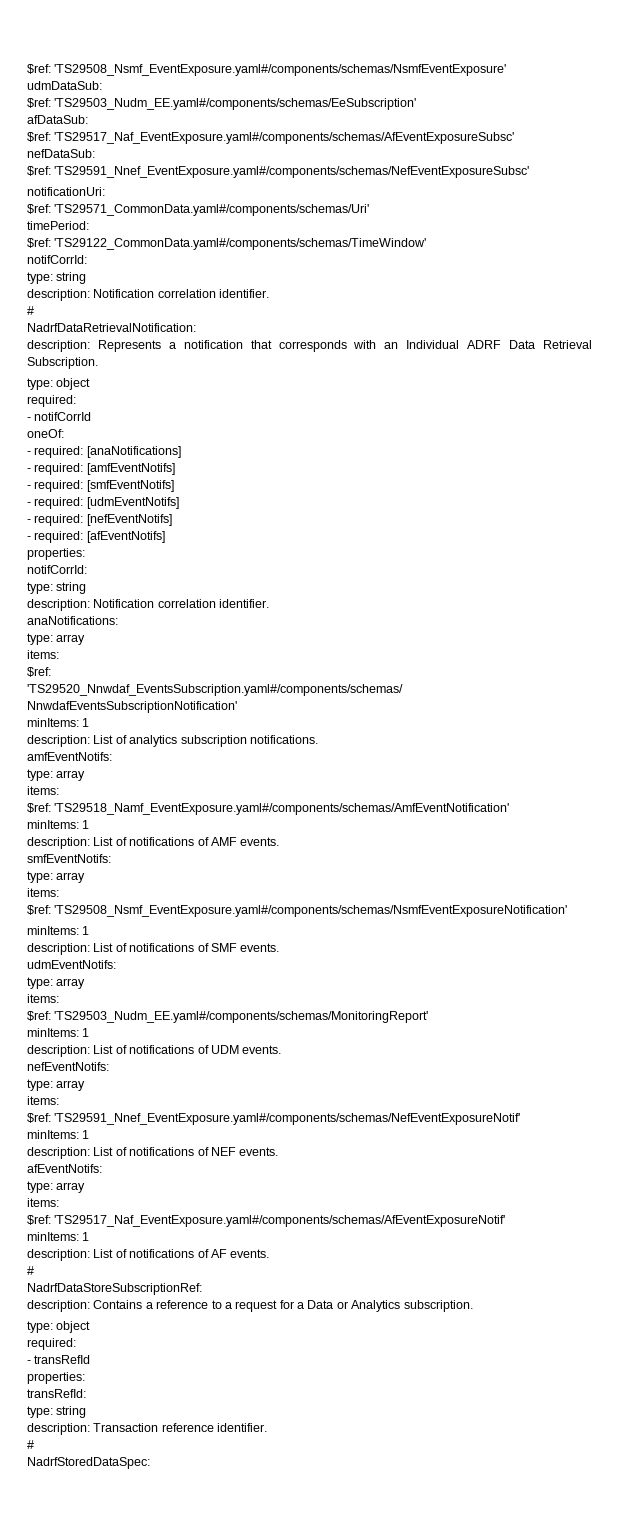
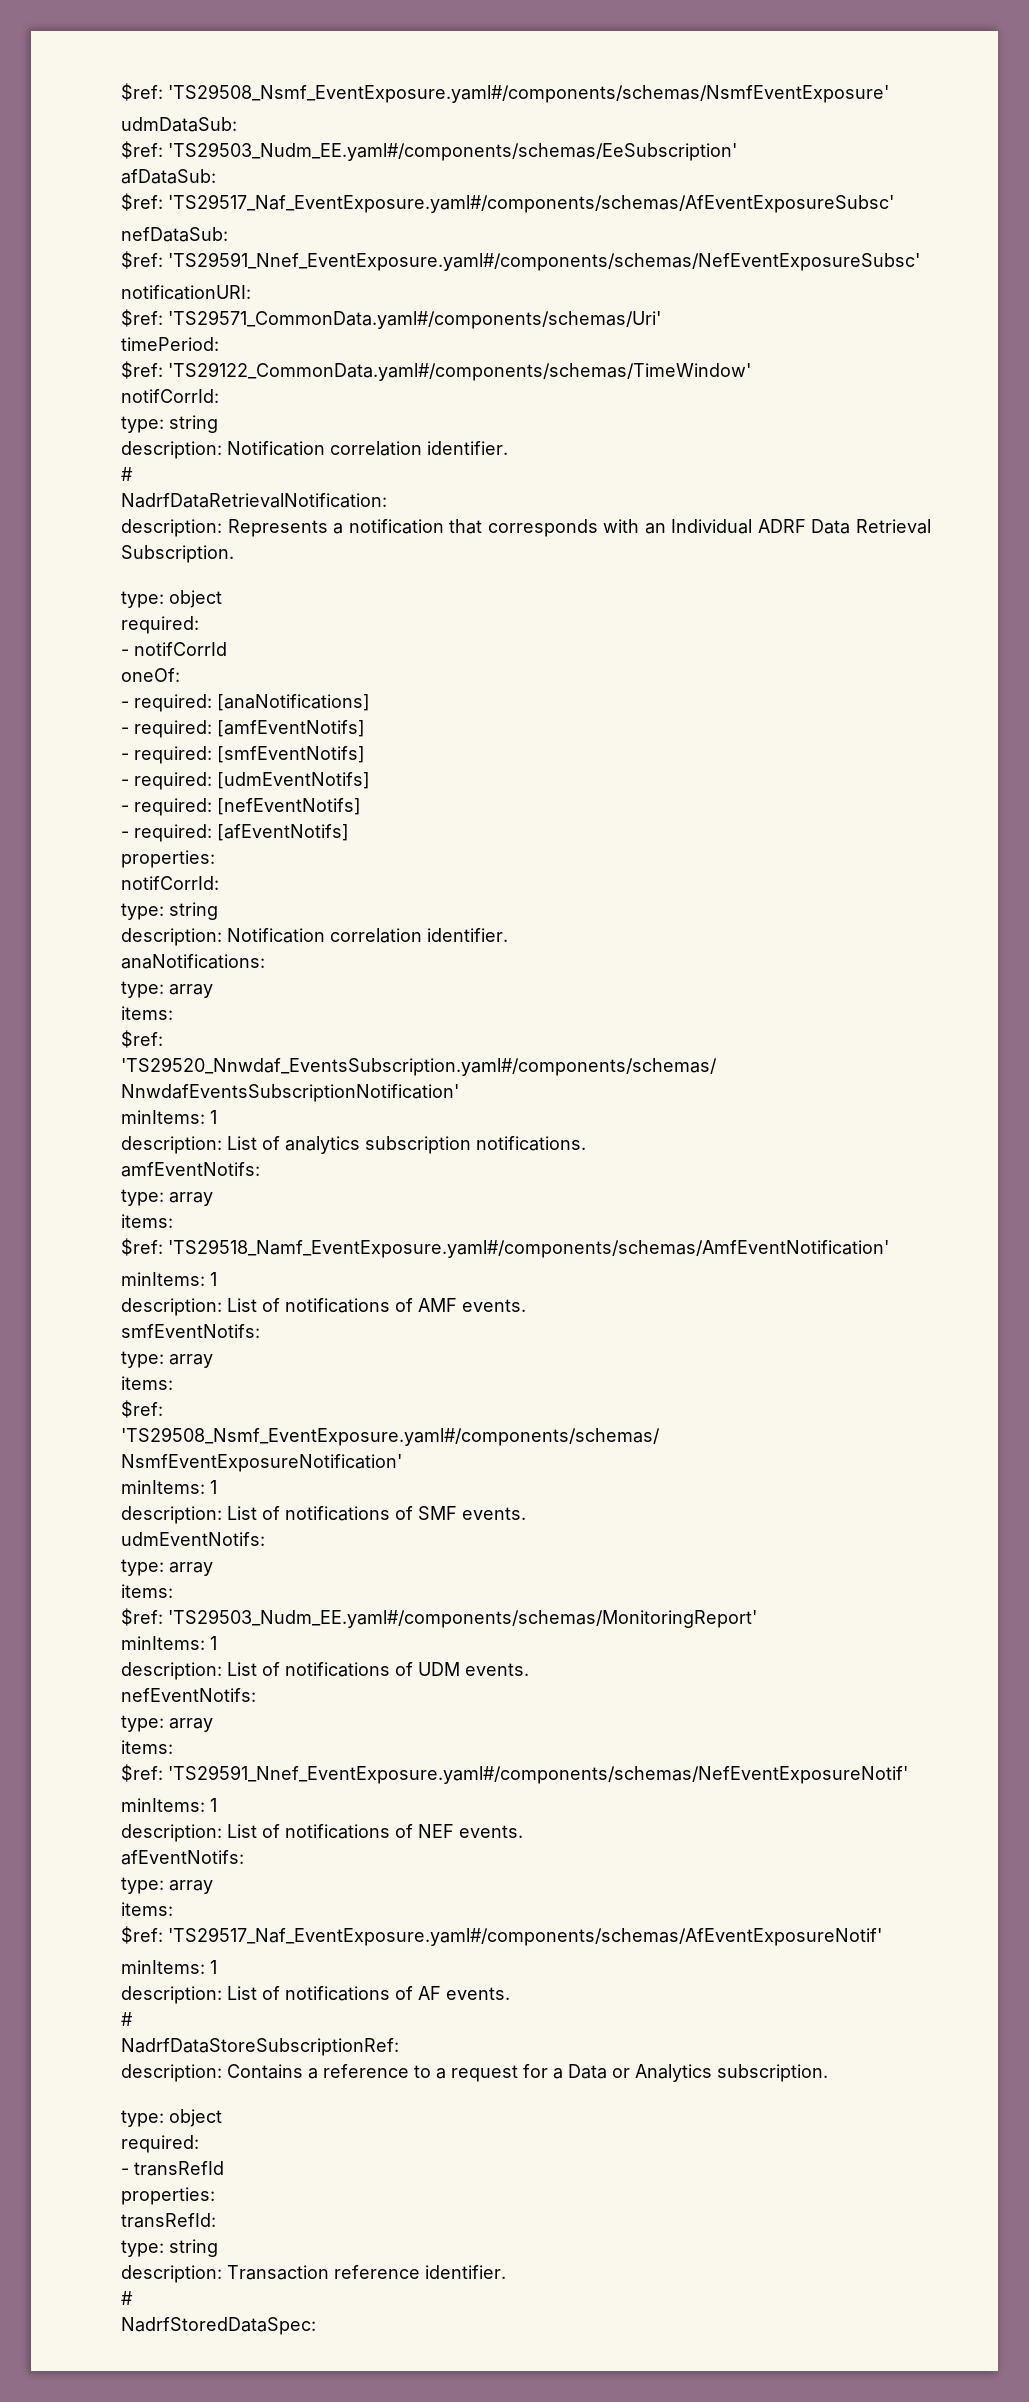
- notificationUri:
+ notificationURI:

